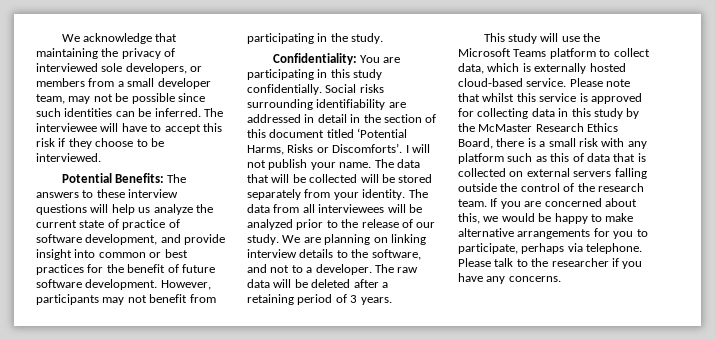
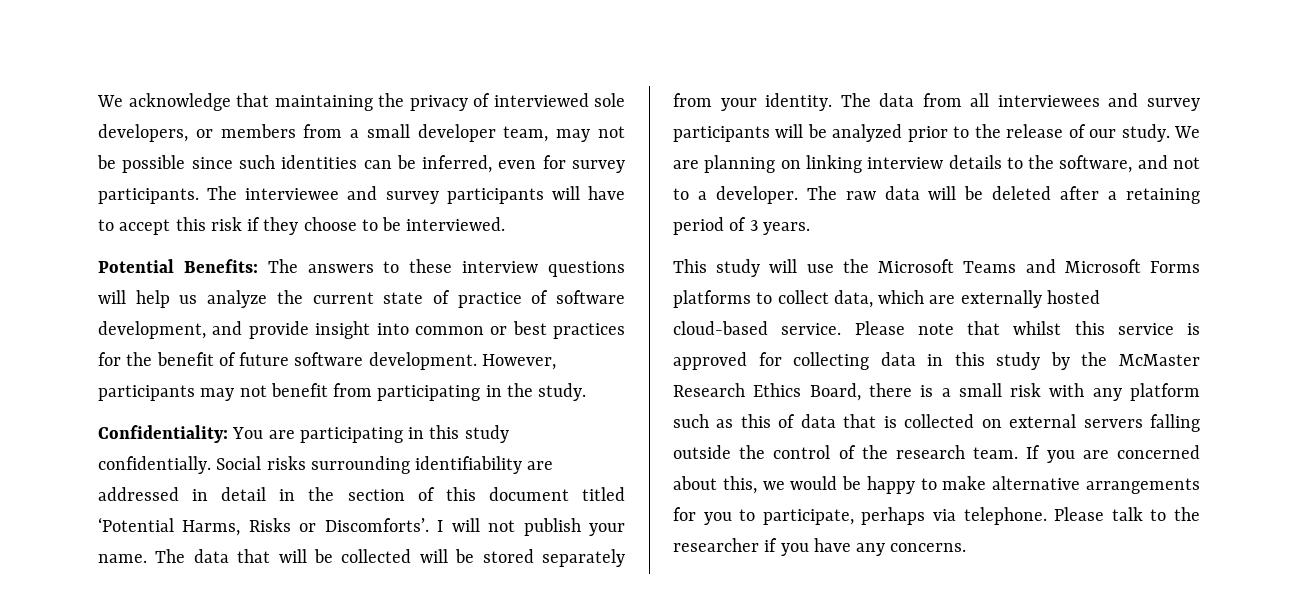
- We acknowledge that maintaining the privacy of interviewed sole developers, or members from a small developer team, may not be possible since such identities can be inferred. The interviewee will have to accept this risk if they choose to be interviewed.
+ We acknowledge that maintaining the privacy of interviewed sole developers, or members from a small developer team, may not be possible since such identities can be inferred, even for survey participants. The interviewee and survey participants will have to accept this risk if they choose to be interviewed.
- The data from all interviewees will be analyzed prior to the release of our study.
+ The data from all interviewees and survey participants will be analyzed prior to the release of our study.
- This study will use the Microsoft Teams platform to collect data, which is externally hosted cloud-based service.
+ This study will use the Microsoft Teams and Microsoft Forms platforms to collect data, which are externally hosted cloud-based service.

